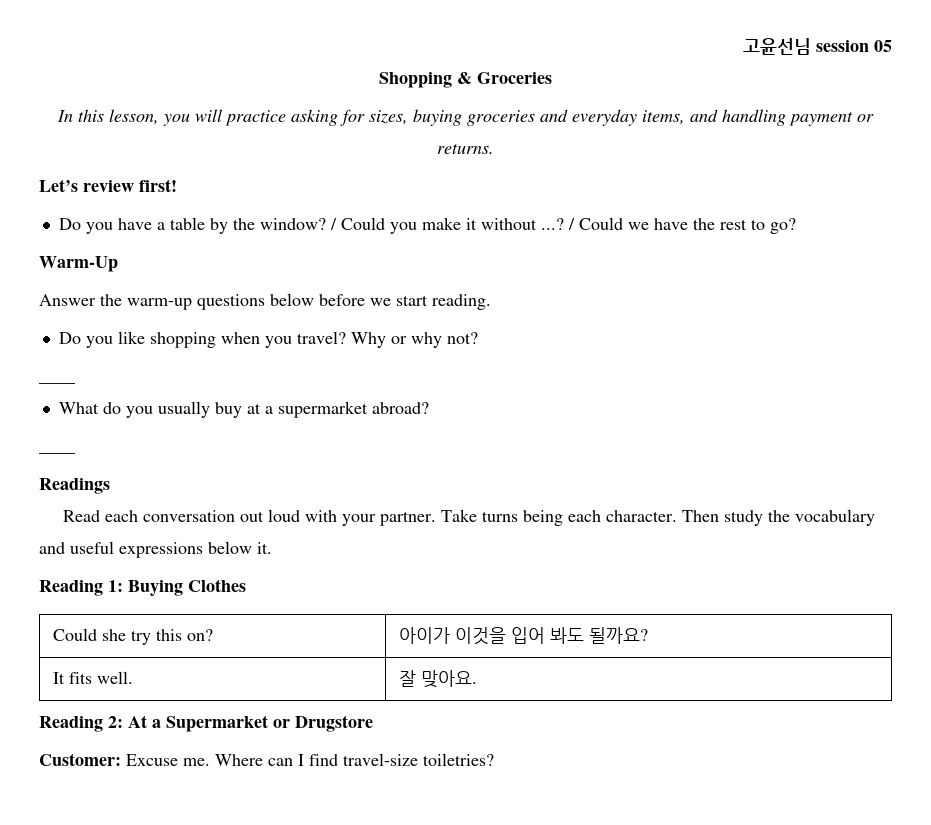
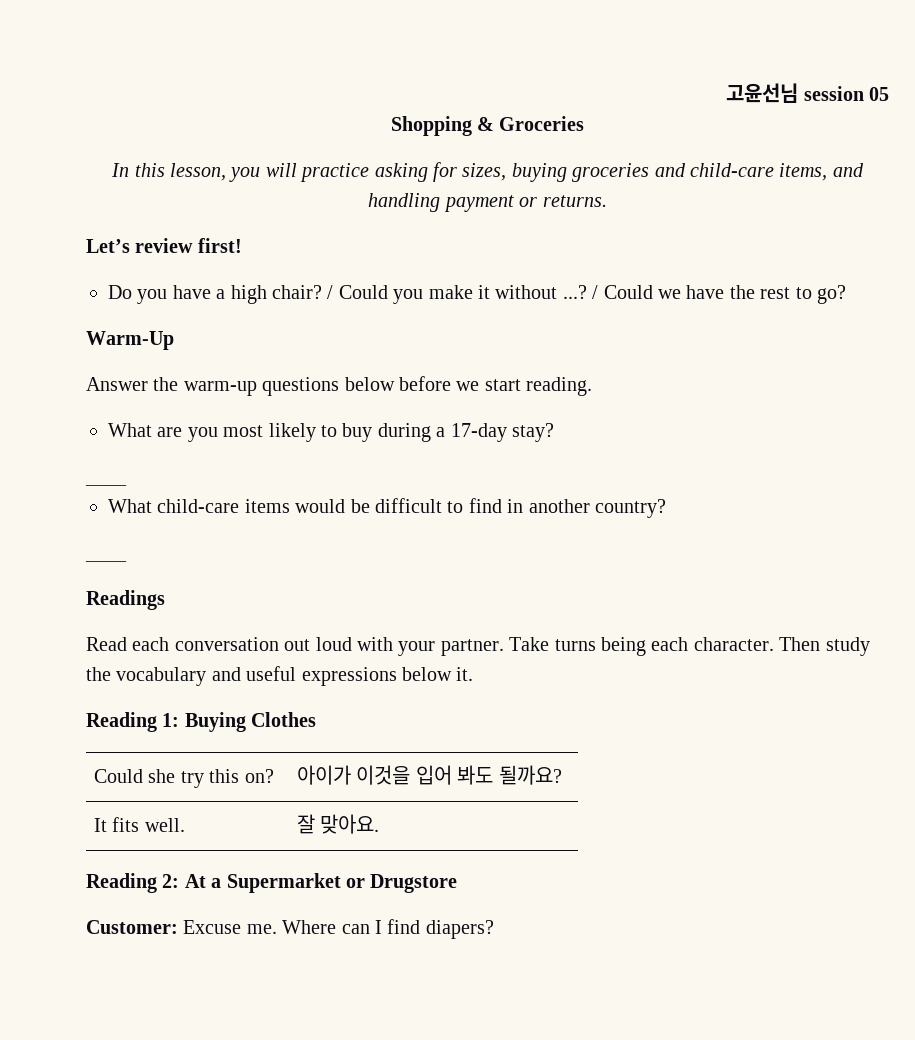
- In this lesson, you will practice asking for sizes, buying groceries and everyday items, and handling payment or returns.
+ In this lesson, you will practice asking for sizes, buying groceries and child-care items, and handling payment or returns.
- Do you have a table by the window?
+ Do you have a high chair?
- Do you like shopping when you travel? Why or why not?
+ What are you most likely to buy during a 17-day stay?
  ____
- What do you usually buy at a supermarket abroad?
+ What child-care items would be difficult to find in another country?
- Where can I find travel-size toiletries?
+ Where can I find diapers?

